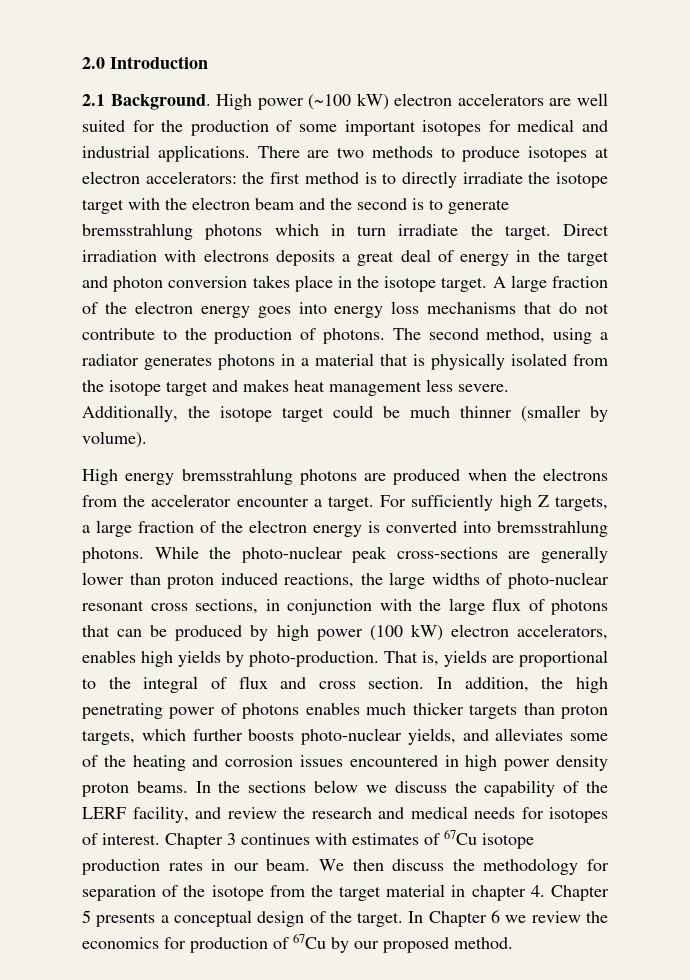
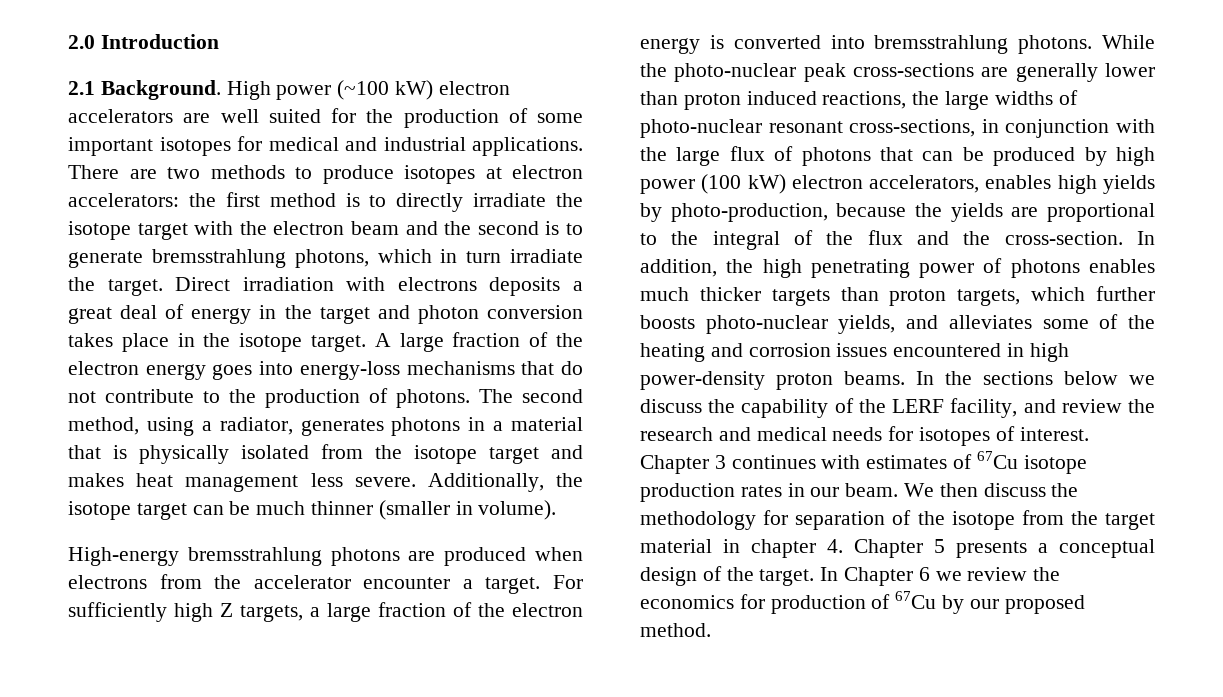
- There are two methods to produce isotopes at electron accelerators: the first method is to directly irradiate the isotope target with the electron beam and the second is to generate bremsstrahlung photons which in turn irradiate the target.
+ There are two methods to produce isotopes at electron accelerators: the first method is to directly irradiate the isotope target with the electron beam and the second is to generate bremsstrahlung photons, which in turn irradiate the target.
- A large fraction of the electron energy goes into energy loss mechanisms that do not contribute to the production of photons.
+ A large fraction of the electron energy goes into energy-loss mechanisms that do not contribute to the production of photons.
- The second method, using a radiator generates photons in a material that is physically isolated from the isotope target and makes heat management less severe.
+ The second method, using a radiator, generates photons in a material that is physically isolated from the isotope target and makes heat management less severe.
- Additionally, the isotope target could be much thinner (smaller by volume).
+ Additionally, the isotope target can be much thinner (smaller in volume).
- High energy bremsstrahlung photons are produced when the electrons from the accelerator encounter a target.
+ High-energy bremsstrahlung photons are produced when electrons from the accelerator encounter a target.
- While the photo-nuclear peak cross-sections are generally lower than proton induced reactions, the large widths of photo-nuclear resonant cross sections, in conjunction with the large flux of photons that can be produced by high power (100 kW) electron accelerators, enables high yields by photo-production. That is, yields are proportional to the integral of flux and cross section.
+ While the photo-nuclear peak cross-sections are generally lower than proton induced reactions, the large widths of photo-nuclear resonant cross-sections, in conjunction with the large flux of photons that can be produced by high power (100 kW) electron accelerators, enables high yields by photo-production, because the yields are proportional to the integral of the flux and the cross-section.
- In addition, the high penetrating power of photons enables much thicker targets than proton targets, which further boosts photo-nuclear yields, and alleviates some of the heating and corrosion issues encountered in high power density proton beams.
+ In addition, the high penetrating power of photons enables much thicker targets than proton targets, which further boosts photo-nuclear yields, and alleviates some of the heating and corrosion issues encountered in high power-density proton beams.

